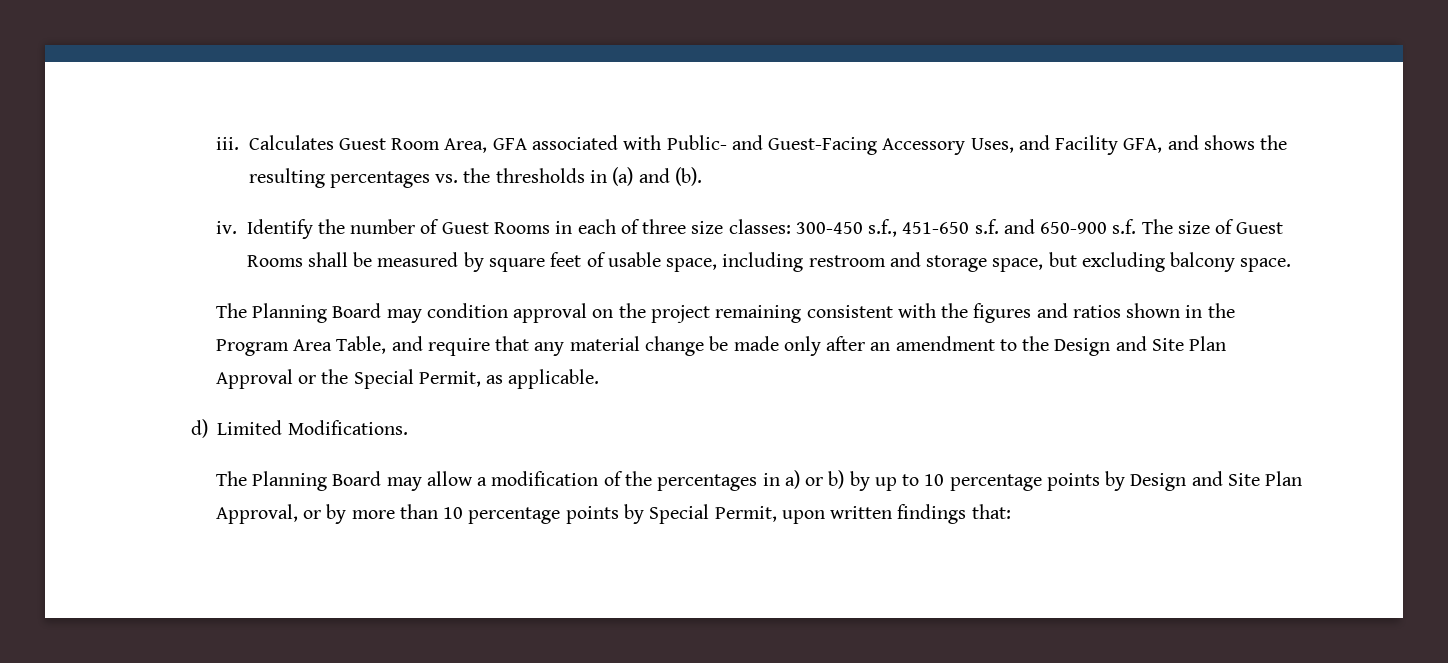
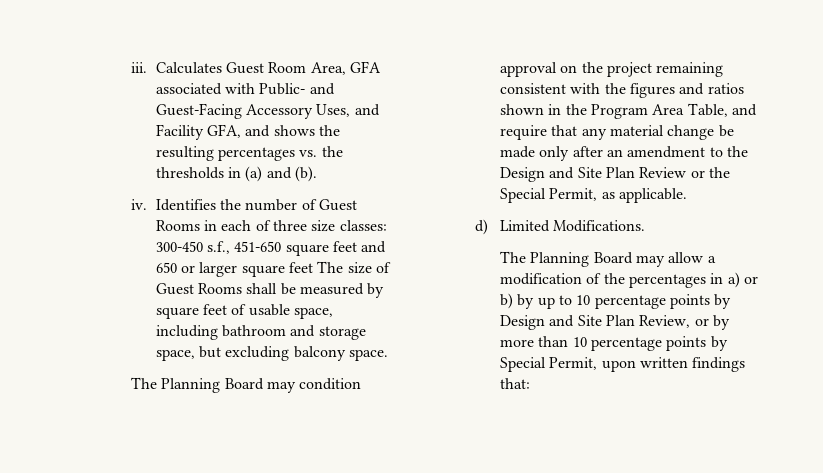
- Identify the number of Guest Rooms in each of three size classes: 300-450 s.f., 451-650 s.f. and 650-900 s.f. The size of Guest Rooms shall be measured by square feet of usable space, including restroom and storage space, but excluding balcony space.
+ Identifies the number of Guest Rooms in each of three size classes: 300-450 s.f., 451-650 square feet and 650 or larger square feet The size of Guest Rooms shall be measured by square feet of usable space, including bathroom and storage space, but excluding balcony space.
- The Planning Board may condition approval on the project remaining consistent with the figures and ratios shown in the Program Area Table, and require that any material change be made only after an amendment to the Design and Site Plan Approval or the Special Permit, as applicable.
+ The Planning Board may condition approval on the project remaining consistent with the figures and ratios shown in the Program Area Table, and require that any material change be made only after an amendment to the Design and Site Plan Review or the Special Permit, as applicable.
- The Planning Board may allow a modification of the percentages in a) or b) by up to 10 percentage points by Design and Site Plan Approval, or by more than 10 percentage points by Special Permit, upon written findings that:
+ The Planning Board may allow a modification of the percentages in a) or b) by up to 10 percentage points by Design and Site Plan Review, or by more than 10 percentage points by Special Permit, upon written findings that:

